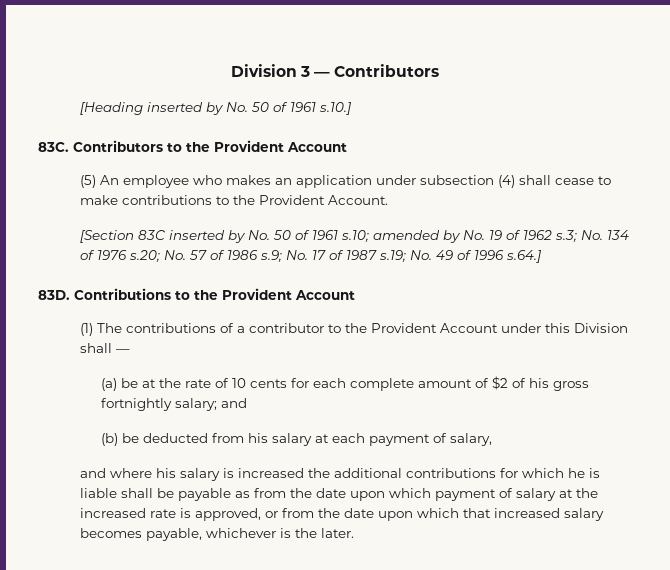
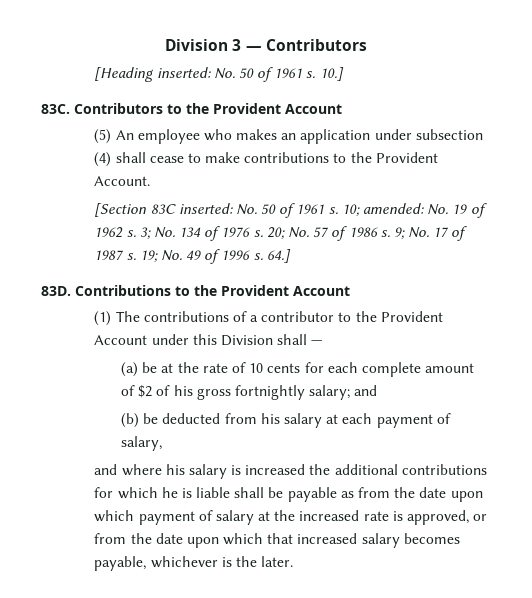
- [Heading inserted by No. 50 of 1961 s.10.]
+ [Heading inserted: No. 50 of 1961 s. 10.]
- [Section 83C inserted by No. 50 of 1961 s.10; amended by No. 19 of 1962 s.3; No. 134 of 1976 s.20; No. 57 of 1986 s.9; No. 17 of 1987 s.19; No. 49 of 1996 s.64.]
+ [Section 83C inserted: No. 50 of 1961 s. 10; amended: No. 19 of 1962 s. 3; No. 134 of 1976 s. 20; No. 57 of 1986 s. 9; No. 17 of 1987 s. 19; No. 49 of 1996 s. 64.]

